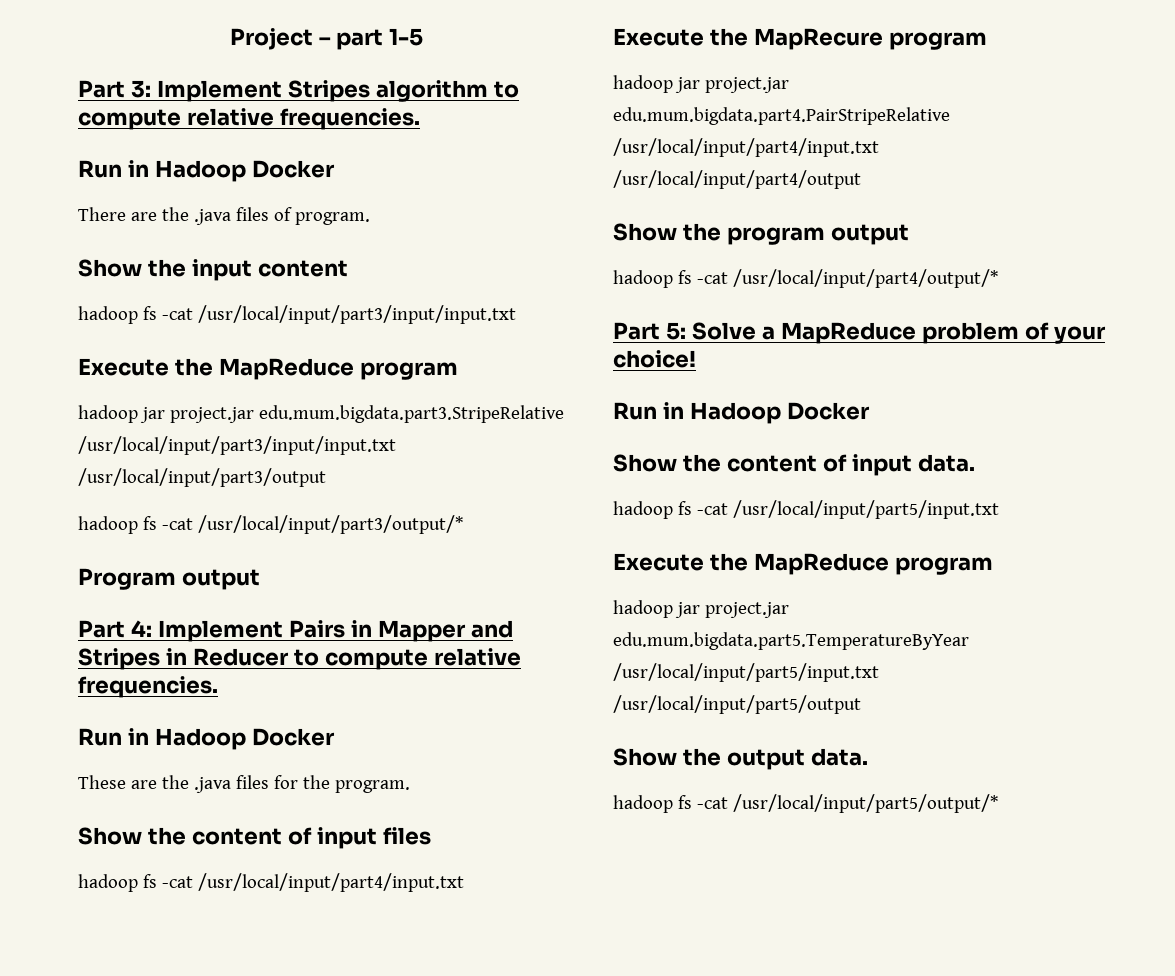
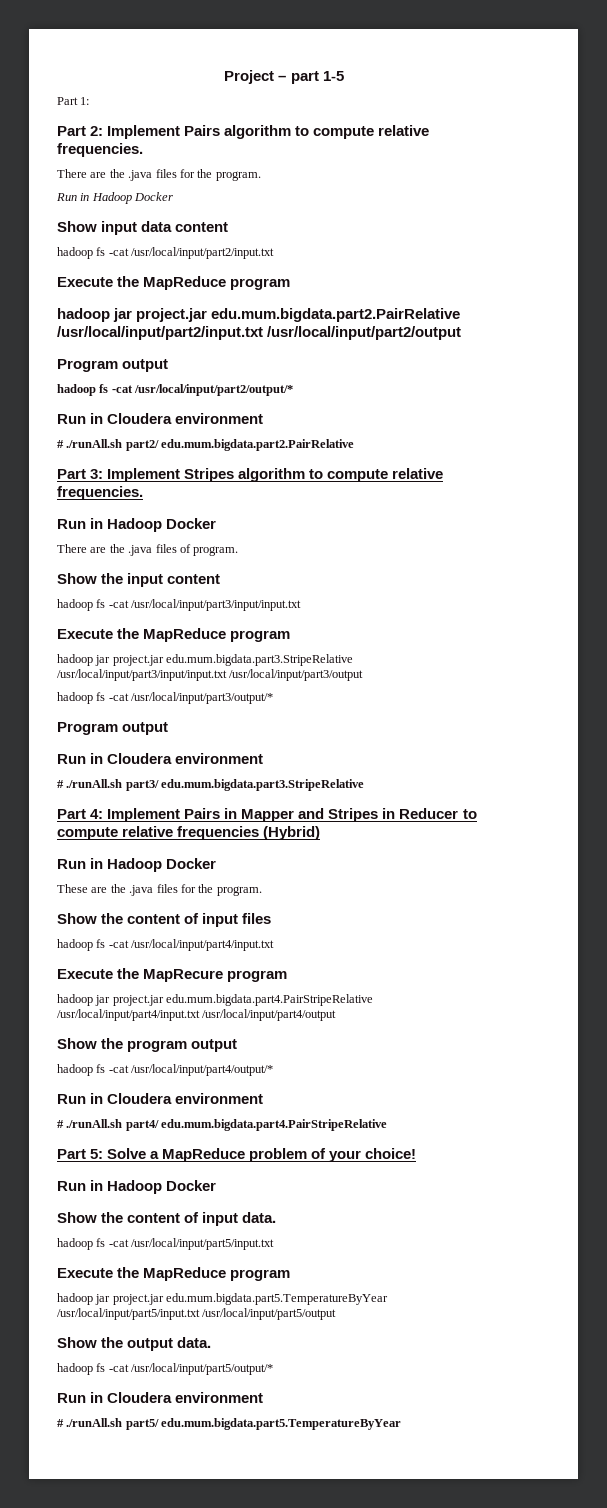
+ Part 1:
+ Part 2: Implement Pairs algorithm to compute relative frequencies.
+ There are the .java files for the program.
+ Run in Hadoop Docker
+ Show input data content
+ hadoop fs -cat /usr/local/input/part2/input.txt
+ Execute the MapReduce program
+ hadoop jar project.jar edu.mum.bigdata.part2.PairRelative /usr/local/input/part2/input.txt /usr/local/input/part2/output
+ Program output
+ hadoop fs -cat /usr/local/input/part2/output/*
+ Run in Cloudera environment
+ # ./runAll.sh part2/ edu.mum.bigdata.part2.PairRelative
  hadoop fs -cat /usr/local/input/part3/output/*
  Program output
+ Run in Cloudera environment
+ # ./runAll.sh part3/ edu.mum.bigdata.part3.StripeRelative
- Part 4: Implement Pairs in Mapper and Stripes in Reducer to compute relative frequencies.
+ Part 4: Implement Pairs in Mapper and Stripes in Reducer to compute relative frequencies (Hybrid)
  hadoop fs -cat /usr/local/input/part4/output/*
+ Run in Cloudera environment
+ # ./runAll.sh part4/ edu.mum.bigdata.part4.PairStripeRelative
  hadoop fs -cat /usr/local/input/part5/output/*
+ Run in Cloudera environment
+ # ./runAll.sh part5/ edu.mum.bigdata.part5.TemperatureByYear

